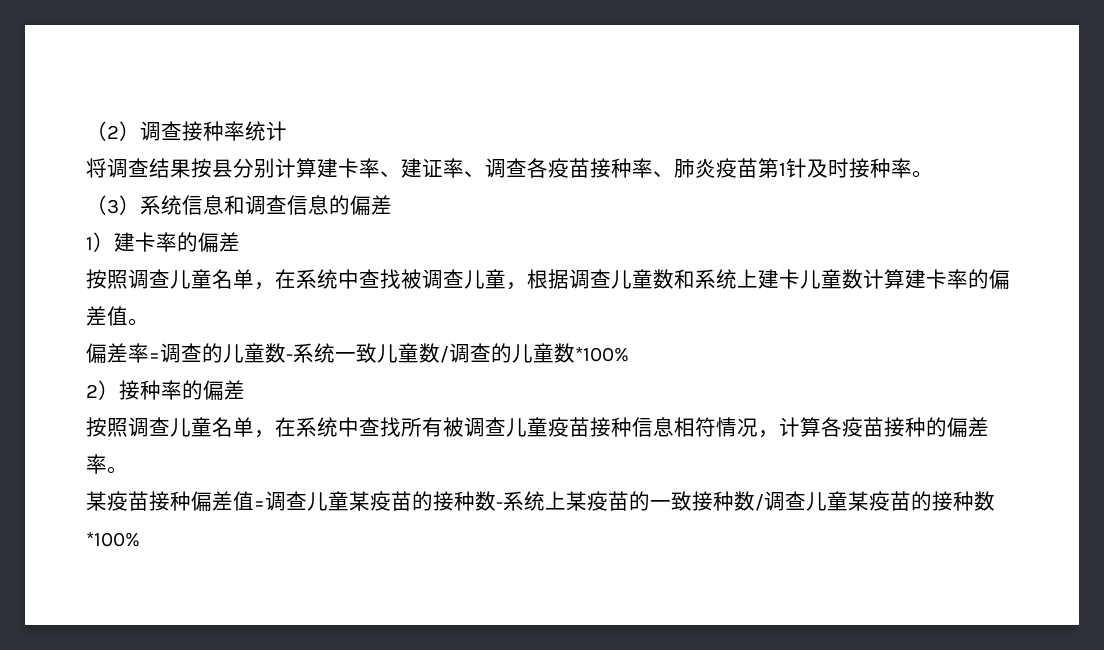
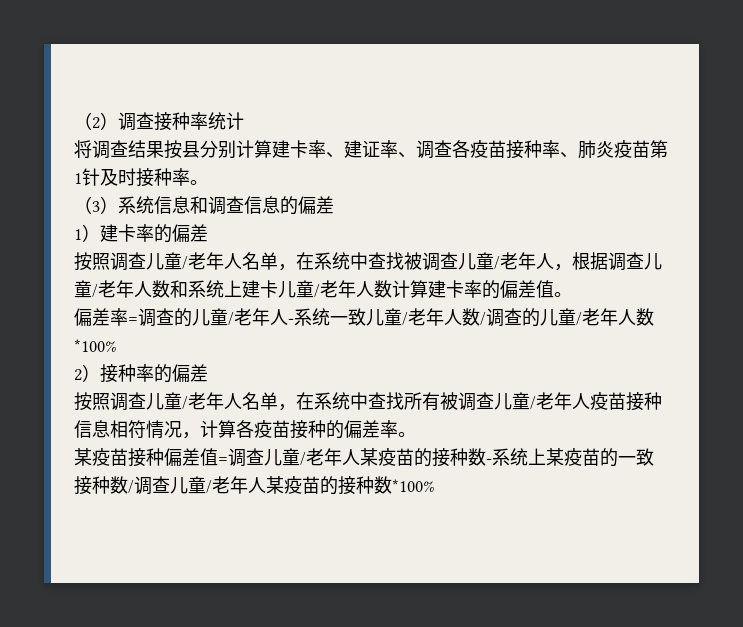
- 按照调查儿童名单，在系统中查找被调查儿童，根据调查儿童数和系统上建卡儿童数计算建卡率的偏差值。
+ 按照调查儿童/老年人名单，在系统中查找被调查儿童/老年人，根据调查儿童/老年人数和系统上建卡儿童/老年人数计算建卡率的偏差值。
- 偏差率=调查的儿童数-系统一致儿童数/调查的儿童数*100%
+ 偏差率=调查的儿童/老年人-系统一致儿童/老年人数/调查的儿童/老年人数*100%
- 按照调查儿童名单，在系统中查找所有被调查儿童疫苗接种信息相符情况，计算各疫苗接种的偏差率。
+ 按照调查儿童/老年人名单，在系统中查找所有被调查儿童/老年人疫苗接种信息相符情况，计算各疫苗接种的偏差率。
- 某疫苗接种偏差值=调查儿童某疫苗的接种数-系统上某疫苗的一致接种数/调查儿童某疫苗的接种数*100%
+ 某疫苗接种偏差值=调查儿童/老年人某疫苗的接种数-系统上某疫苗的一致接种数/调查儿童/老年人某疫苗的接种数*100%

